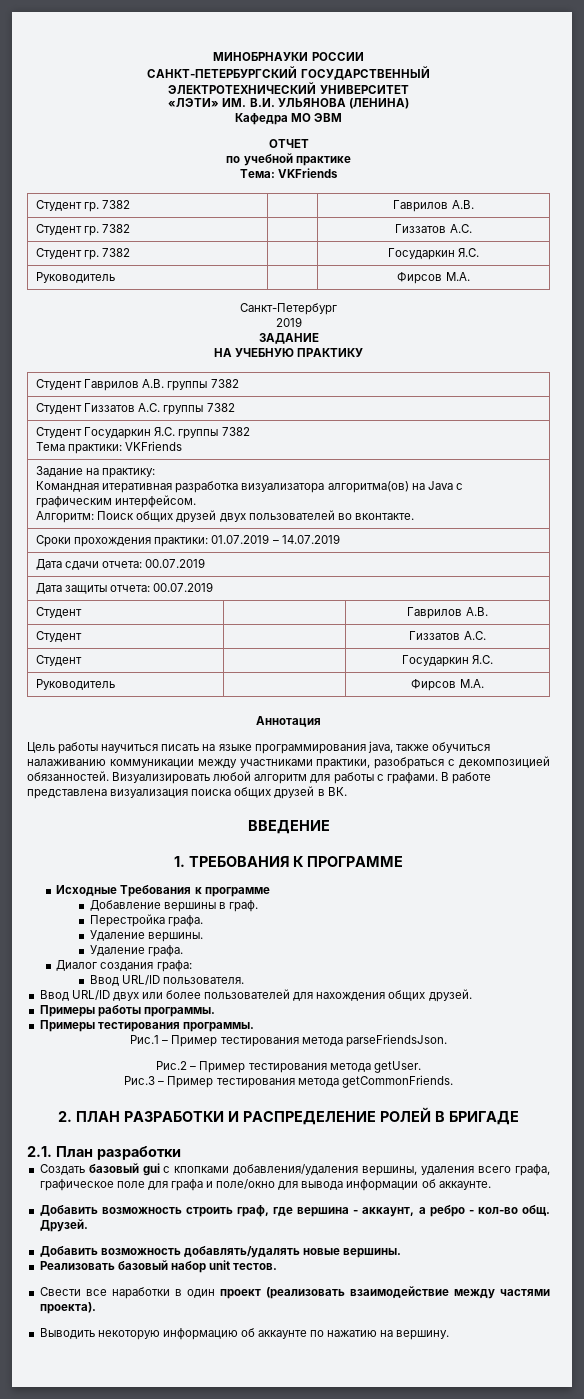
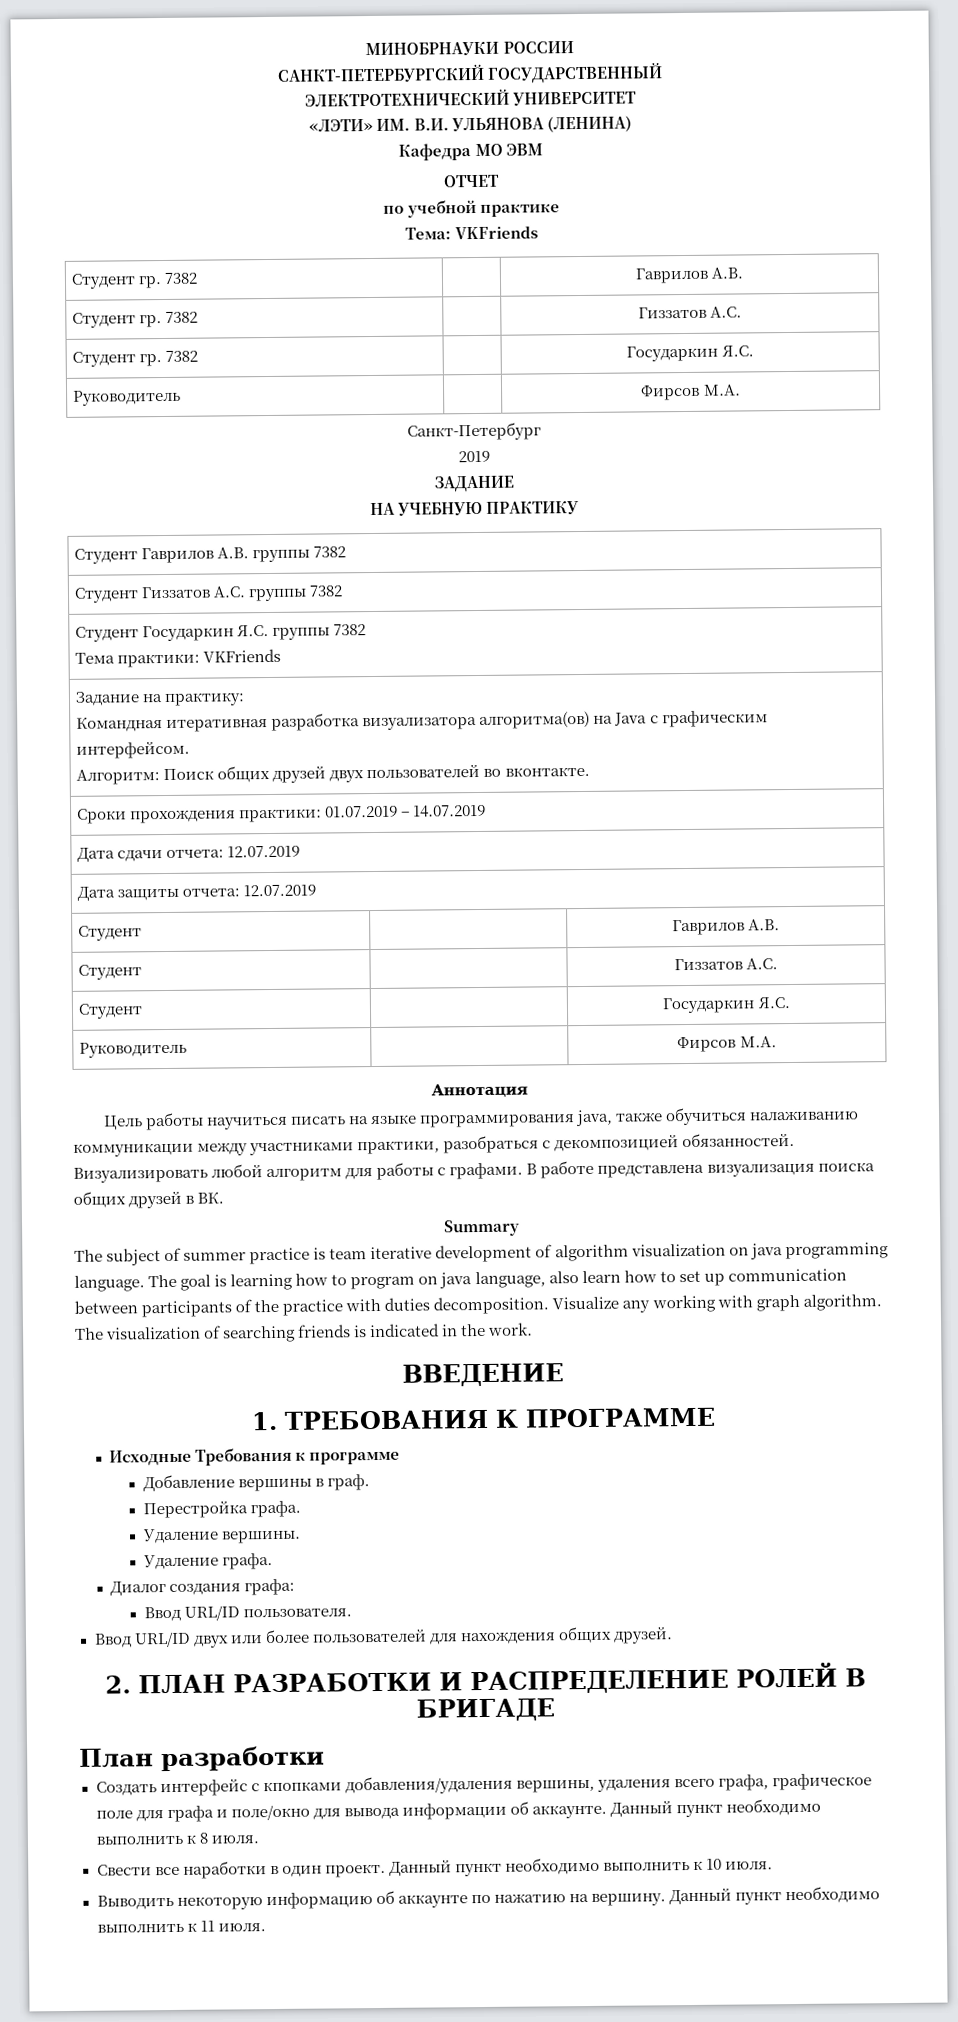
- Дата сдачи отчета: 00.07.2019
+ Дата сдачи отчета: 12.07.2019
- Дата защиты отчета: 00.07.2019
+ Дата защиты отчета: 12.07.2019
+ Summary
+ The subject of summer practice is team iterative development of algorithm visualization on java programming language. The goal is learning how to program on java language, also learn how to set up communication between participants of the practice with duties decomposition. Visualize any working with graph algorithm. The visualization of searching friends is indicated in the work.
- Примеры работы программы.
- Примеры тестирования программы.
- Рис.1 – Пример тестирования метода parseFriendsJson.
- Рис.2 – Пример тестирования метода getUser.
- Рис.3 – Пример тестирования метода getCommonFriends.
- 2.1. План разработки
+ План разработки
- Создать базовый gui с кпопками добавления/удаления вершины, удаления всего графа, графическое поле для графа и поле/окно для вывода информации об аккаунте.
- Добавить возможность строить граф, где вершина - аккаунт, а ребро - кол-во общ. Друзей.
- Добавить возможность добавлять/удалять новые вершины.
- Реализовать базовый набор unit тестов.
+ Создать интерфейс с кпопками добавления/удаления вершины, удаления всего графа, графическое поле для графа и поле/окно для вывода информации об аккаунте. Данный пункт необходимо выполнить к 8 июля.
- Свести все наработки в один проект (реализовать взаимодействие между частями проекта).
+ Свести все наработки в один проект. Данный пункт необходимо выполнить к 10 июля.
+ Данный пункт необходимо выполнить к 11 июля.

